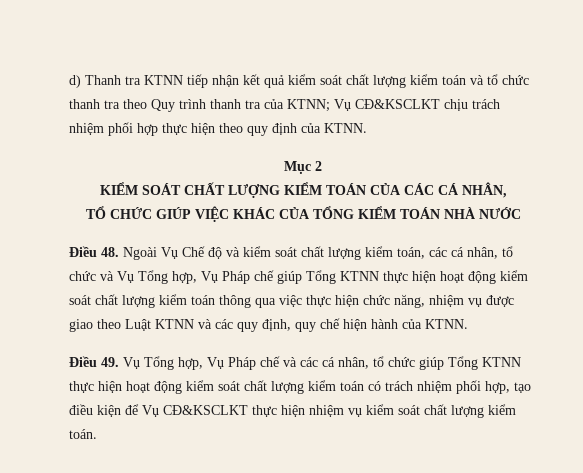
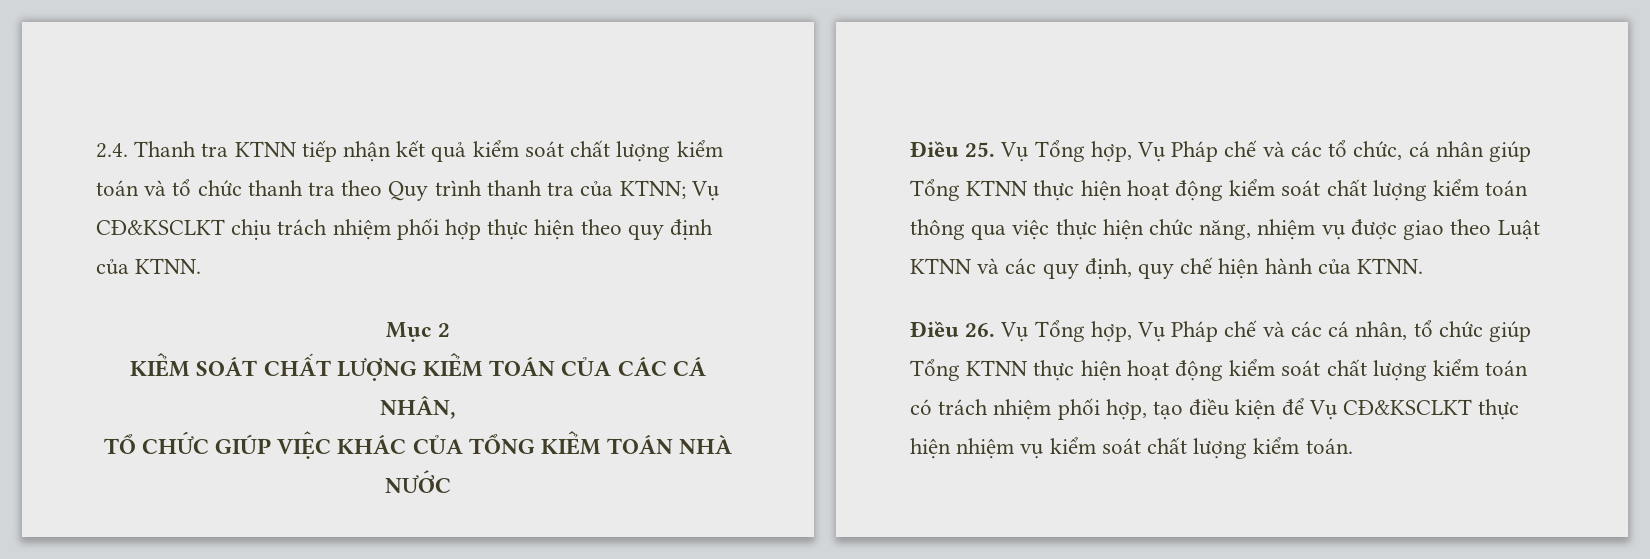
- d) Thanh tra KTNN tiếp nhận kết quả kiểm soát chất lượng kiểm toán và tổ chức thanh tra theo Quy trình thanh tra của KTNN; Vụ CĐ&KSCLKT chịu trách nhiệm phối hợp thực hiện theo quy định của KTNN.
+ 2.4. Thanh tra KTNN tiếp nhận kết quả kiểm soát chất lượng kiểm toán và tổ chức thanh tra theo Quy trình thanh tra của KTNN; Vụ CĐ&KSCLKT chịu trách nhiệm phối hợp thực hiện theo quy định của KTNN.
- Điều 48. Ngoài Vụ Chế độ và kiểm soát chất lượng kiểm toán, các cá nhân, tổ chức và Vụ Tổng hợp, Vụ Pháp chế giúp Tổng KTNN thực hiện hoạt động kiểm soát chất lượng kiểm toán thông qua việc thực hiện chức năng, nhiệm vụ được giao theo Luật KTNN và các quy định, quy chế hiện hành của KTNN.
+ Điều 25. Vụ Tổng hợp, Vụ Pháp chế và các tổ chức, cá nhân giúp Tổng KTNN thực hiện hoạt động kiểm soát chất lượng kiểm toán thông qua việc thực hiện chức năng, nhiệm vụ được giao theo Luật KTNN và các quy định, quy chế hiện hành của KTNN.
- Điều 49. Vụ Tổng hợp, Vụ Pháp chế và các cá nhân, tổ chức giúp Tổng KTNN thực hiện hoạt động kiểm soát chất lượng kiểm toán có trách nhiệm phối hợp, tạo điều kiện để Vụ CĐ&KSCLKT thực hiện nhiệm vụ kiểm soát chất lượng kiểm toán.
+ Điều 26. Vụ Tổng hợp, Vụ Pháp chế và các cá nhân, tổ chức giúp Tổng KTNN thực hiện hoạt động kiểm soát chất lượng kiểm toán có trách nhiệm phối hợp, tạo điều kiện để Vụ CĐ&KSCLKT thực hiện nhiệm vụ kiểm soát chất lượng kiểm toán.

